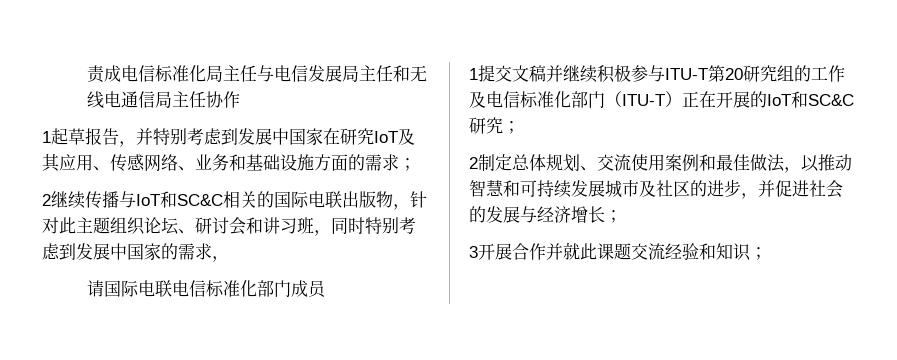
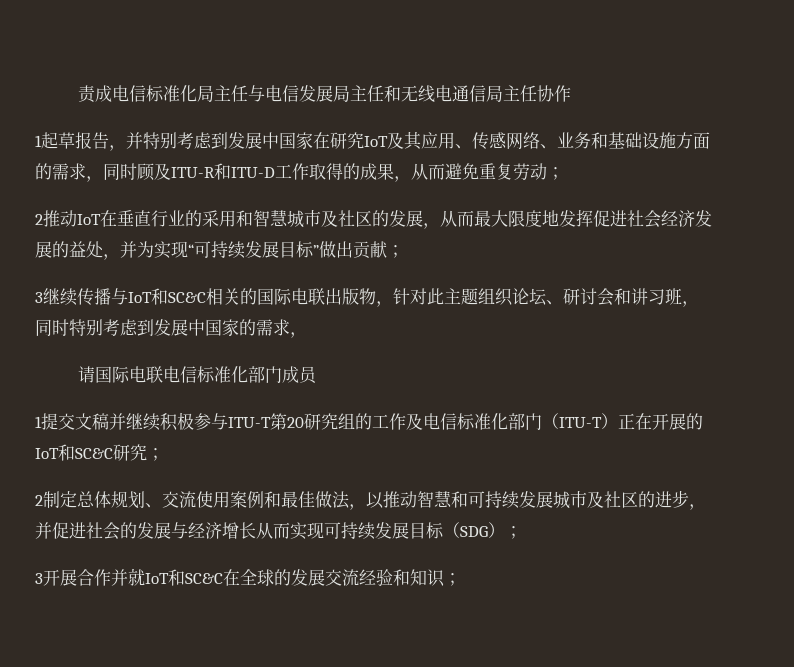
- 1起草报告，并特别考虑到发展中国家在研究IoT及其应用、传感网络、业务和基础设施方面的需求；
- 2继续传播与IoT和SC&C相关的国际电联出版物，针对此主题组织论坛、研讨会和讲习班，同时特别考虑到发展中国家的需求，
+ 1起草报告，并特别考虑到发展中国家在研究IoT及其应用、传感网络、业务和基础设施方面的需求，同时顾及ITU-R和ITU-D工作取得的成果，从而避免重复劳动；
+ 2推动IoT在垂直行业的采用和智慧城市及社区的发展，从而最大限度地发挥促进社会经济发展的益处，并为实现“可持续发展目标”做出贡献；
+ 3继续传播与IoT和SC&C相关的国际电联出版物，针对此主题组织论坛、研讨会和讲习班，同时特别考虑到发展中国家的需求，
- 2制定总体规划、交流使用案例和最佳做法，以推动智慧和可持续发展城市及社区的进步，并促进社会的发展与经济增长；
+ 2制定总体规划、交流使用案例和最佳做法，以推动智慧和可持续发展城市及社区的进步，并促进社会的发展与经济增长从而实现可持续发展目标（SDG）；
- 3开展合作并就此课题交流经验和知识；
+ 3开展合作并就IoT和SC&C在全球的发展交流经验和知识；

